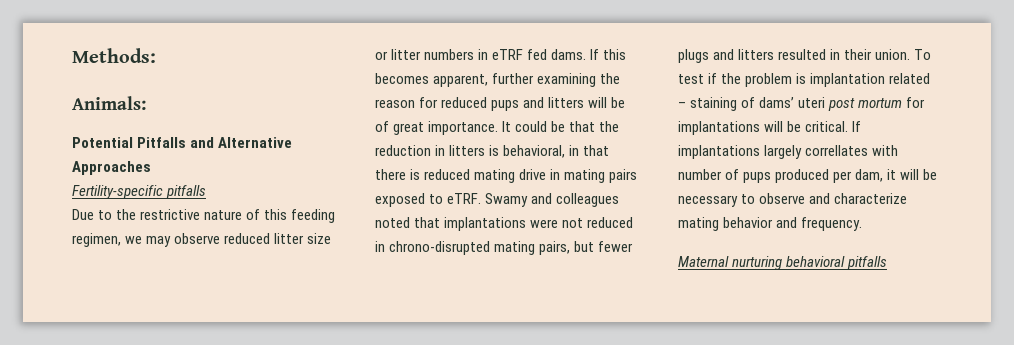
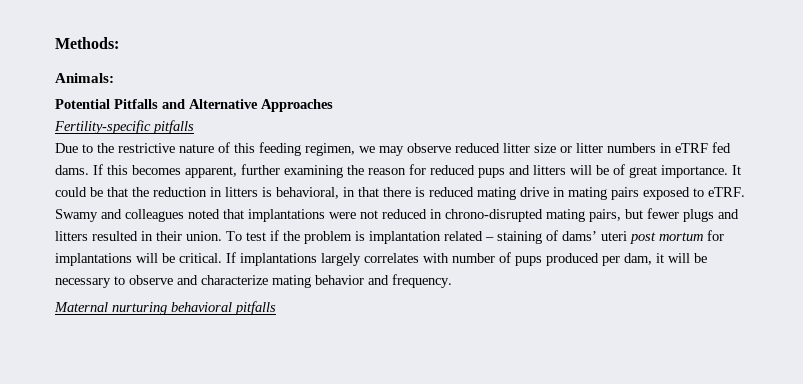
- If implantations largely correllates with number of pups produced per dam, it will be necessary to observe and characterize mating behavior and frequency.
+ If implantations largely correlates with number of pups produced per dam, it will be necessary to observe and characterize mating behavior and frequency.

